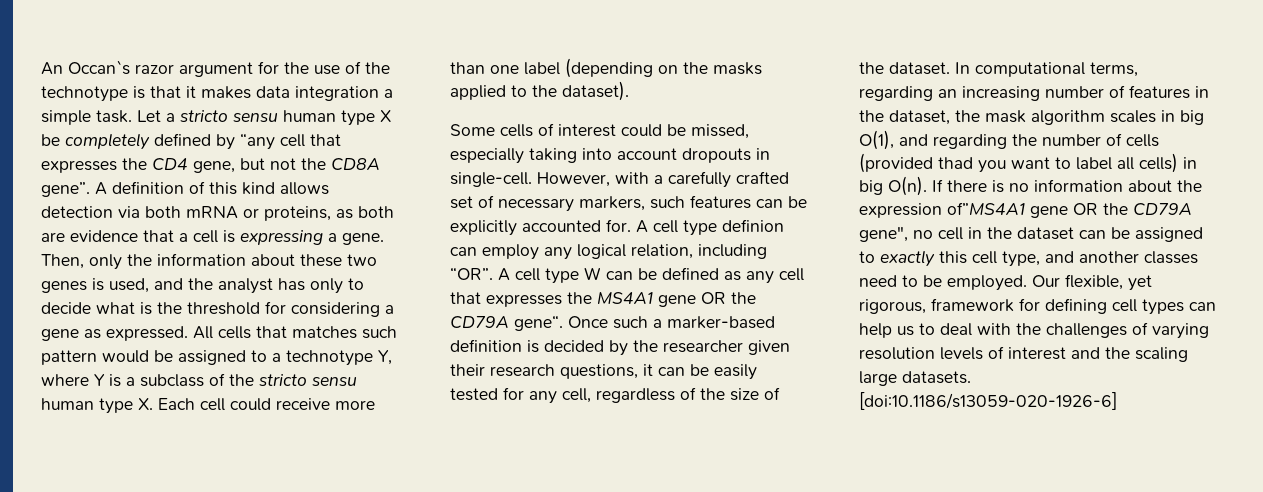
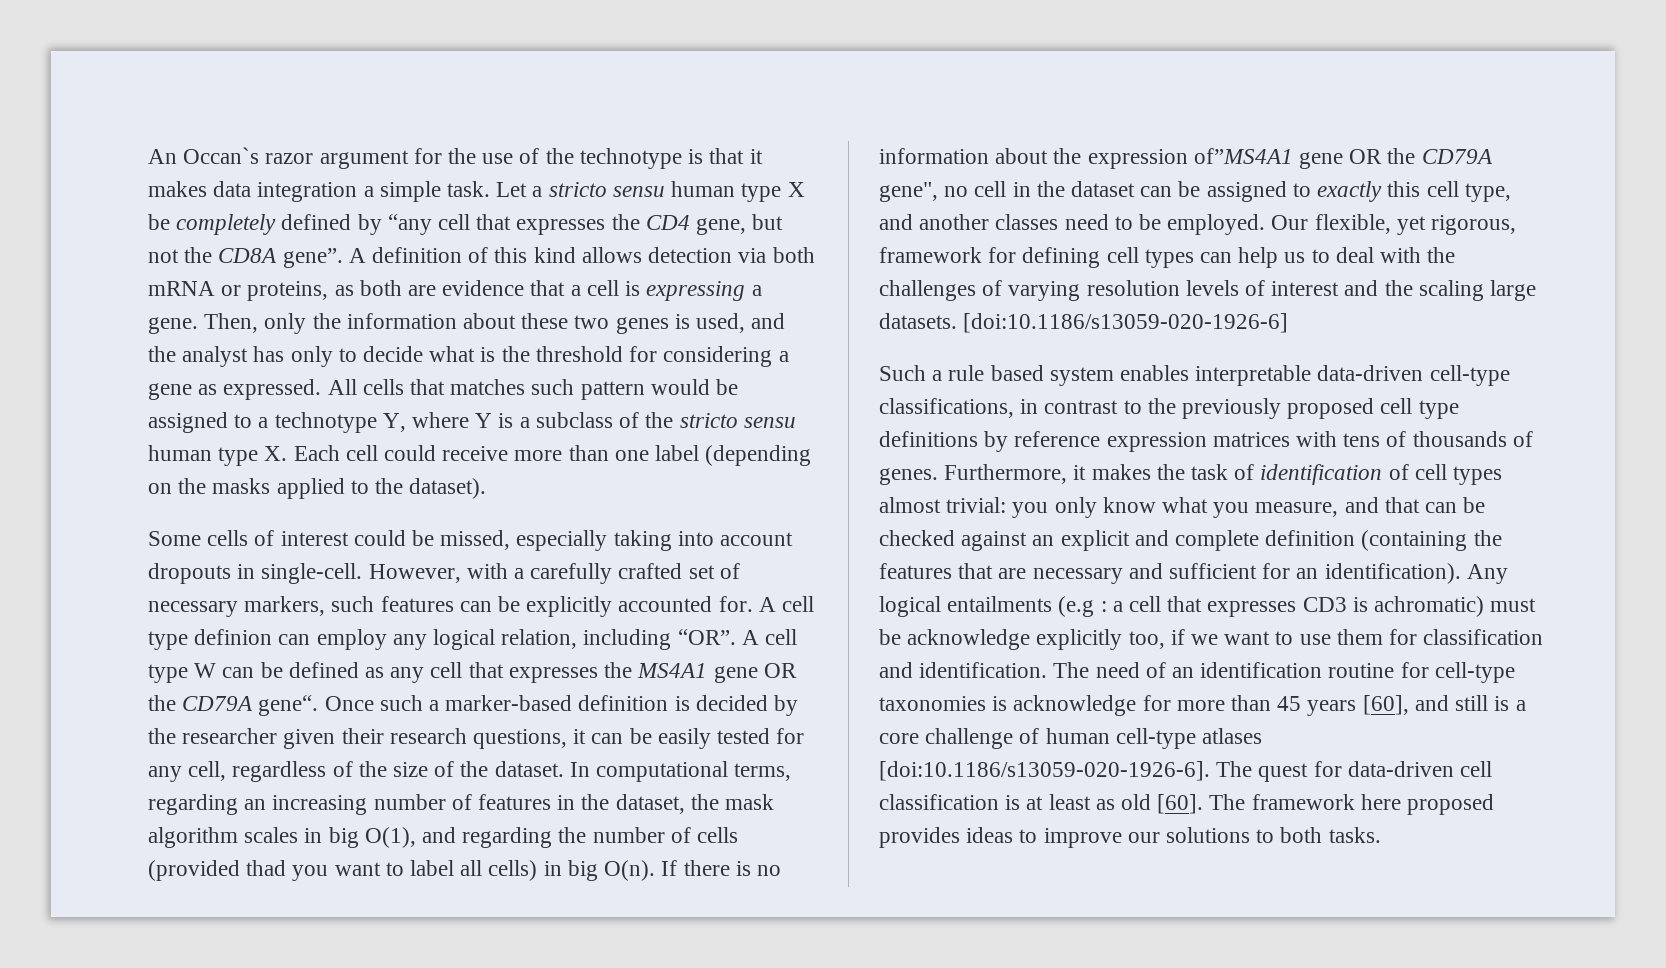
+ Such a rule based system enables interpretable data-driven cell-type classifications, in contrast to the previously proposed cell type definitions by reference expression matrices with tens of thousands of genes. Furthermore, it makes the task of identification of cell types almost trivial: you only know what you measure, and that can be checked against an explicit and complete definition (containing the features that are necessary and sufficient for an identification). Any logical entailments (e.g : a cell that expresses CD3 is achromatic) must be acknowledge explicitly too, if we want to use them for classification and identification. The need of an identification routine for cell-type taxonomies is acknowledge for more than 45 years [60], and still is a core challenge of human cell-type atlases [doi:10.1186/s13059-020-1926-6]. The quest for data-driven cell classification is at least as old [60]. The framework here proposed provides ideas to improve our solutions to both tasks.

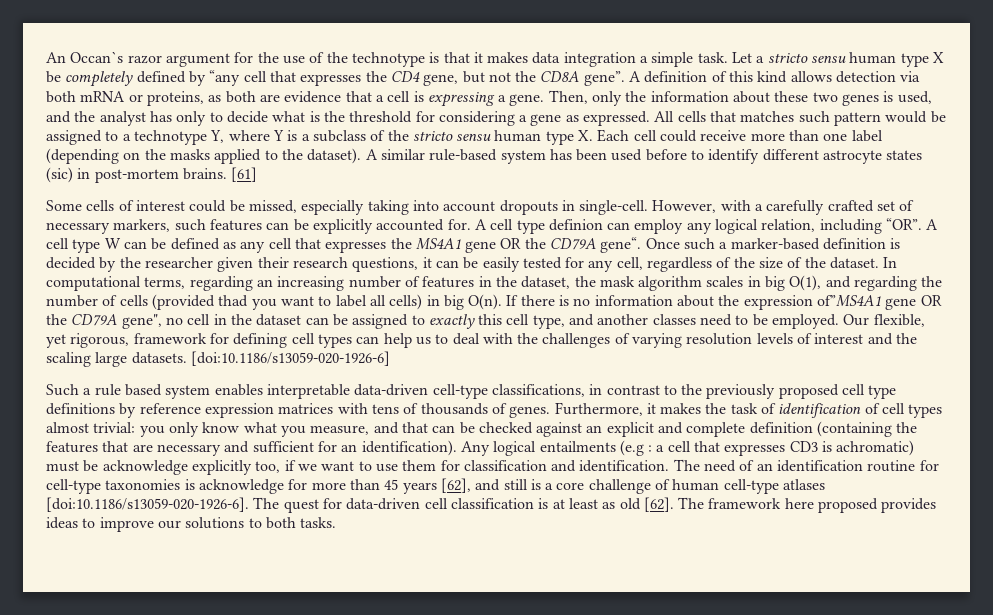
+ A similar rule-based system has been used before to identify different astrocyte states (sic) in post-mortem brains. [61]
- The need of an identification routine for cell-type taxonomies is acknowledge for more than 45 years [60], and still is a core challenge of human cell-type atlases [doi:10.1186/s13059-020-1926-6]. The quest for data-driven cell classification is at least as old [60].
+ The need of an identification routine for cell-type taxonomies is acknowledge for more than 45 years [62], and still is a core challenge of human cell-type atlases [doi:10.1186/s13059-020-1926-6]. The quest for data-driven cell classification is at least as old [62].

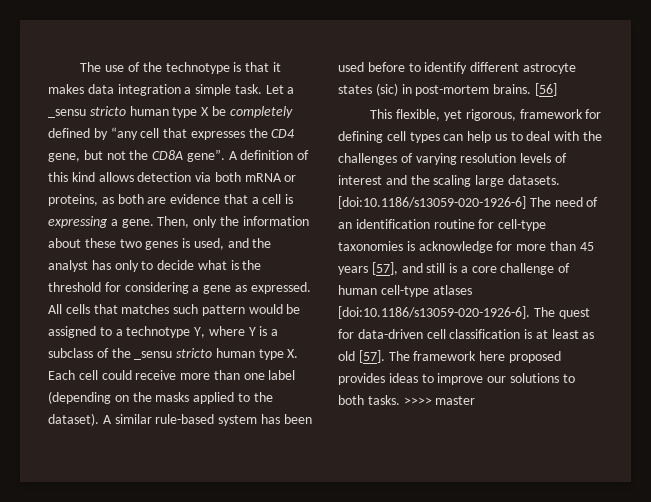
- An Occan`s razor argument for the use of the technotype is that it makes data integration a simple task.
+ The use of the technotype is that it makes data integration a simple task.
- Let a stricto sensu human type X be completely defined by “any cell that expresses the CD4 gene, but not the CD8A gene”.
+ Let a _sensu stricto human type X be completely defined by “any cell that expresses the CD4 gene, but not the CD8A gene”.
- All cells that matches such pattern would be assigned to a technotype Y, where Y is a subclass of the stricto sensu human type X. Each cell could receive more than one label (depending on the masks applied to the dataset).
+ All cells that matches such pattern would be assigned to a technotype Y, where Y is a subclass of the _sensu stricto human type X. Each cell could receive more than one label (depending on the masks applied to the dataset).
- [61]
- Some cells of interest could be missed, especially taking into account dropouts in single-cell. However, with a carefully crafted set of necessary markers, such features can be explicitly accounted for. A cell type definion can employ any logical relation, including “OR”. A cell type W can be defined as any cell that expresses the MS4A1 gene OR the CD79A gene“. Once such a marker-based definition is decided by the researcher given their research questions, it can be easily tested for any cell, regardless of the size of the dataset. In computational terms, regarding an increasing number of features in the dataset, the mask algorithm scales in big O(1), and regarding the number of cells (provided thad you want to label all cells) in big O(n). If there is no information about the expression of”MS4A1 gene OR the CD79A gene", no cell in the dataset can be assigned to exactly this cell type, and another classes need to be employed. Our flexible, yet rigorous, framework for defining cell types can help us to deal with the challenges of varying resolution levels of interest and the scaling large datasets.
+ [56]
+ This flexible, yet rigorous, framework for defining cell types can help us to deal with the challenges of varying resolution levels of interest and the scaling large datasets.
- [doi:10.1186/s13059-020-1926-6]
- Such a rule based system enables interpretable data-driven cell-type classifications, in contrast to the previously proposed cell type definitions by reference expression matrices with tens of thousands of genes. Furthermore, it makes the task of identification of cell types almost trivial: you only know what you measure, and that can be checked against an explicit and complete definition (containing the features that are necessary and sufficient for an identification). Any logical entailments (e.g : a cell that expresses CD3 is achromatic) must be acknowledge explicitly too, if we want to use them for classification and identification. The need of an identification routine for cell-type taxonomies is acknowledge for more than 45 years [62], and still is a core challenge of human cell-type atlases [doi:10.1186/s13059-020-1926-6]. The quest for data-driven cell classification is at least as old [62].
+ [doi:10.1186/s13059-020-1926-6] The need of an identification routine for cell-type taxonomies is acknowledge for more than 45 years [57], and still is a core challenge of human cell-type atlases [doi:10.1186/s13059-020-1926-6]. The quest for data-driven cell classification is at least as old [57].
+ >>>> master

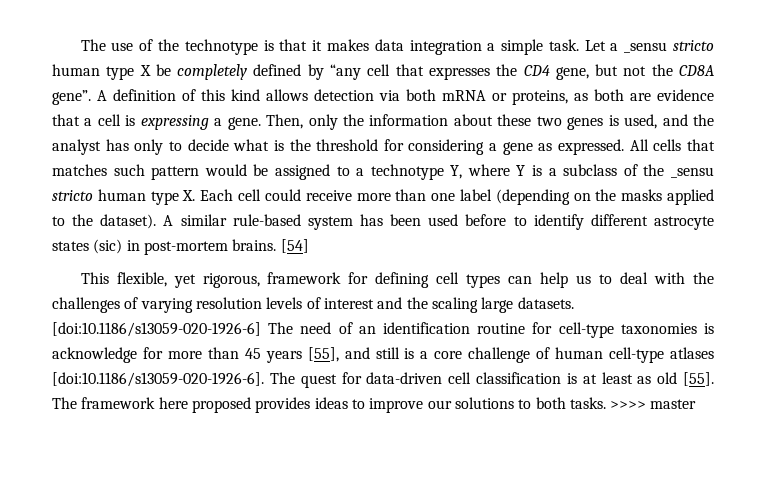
- [56]
+ [54]
- [doi:10.1186/s13059-020-1926-6] The need of an identification routine for cell-type taxonomies is acknowledge for more than 45 years [57], and still is a core challenge of human cell-type atlases [doi:10.1186/s13059-020-1926-6]. The quest for data-driven cell classification is at least as old [57].
+ [doi:10.1186/s13059-020-1926-6] The need of an identification routine for cell-type taxonomies is acknowledge for more than 45 years [55], and still is a core challenge of human cell-type atlases [doi:10.1186/s13059-020-1926-6]. The quest for data-driven cell classification is at least as old [55].

